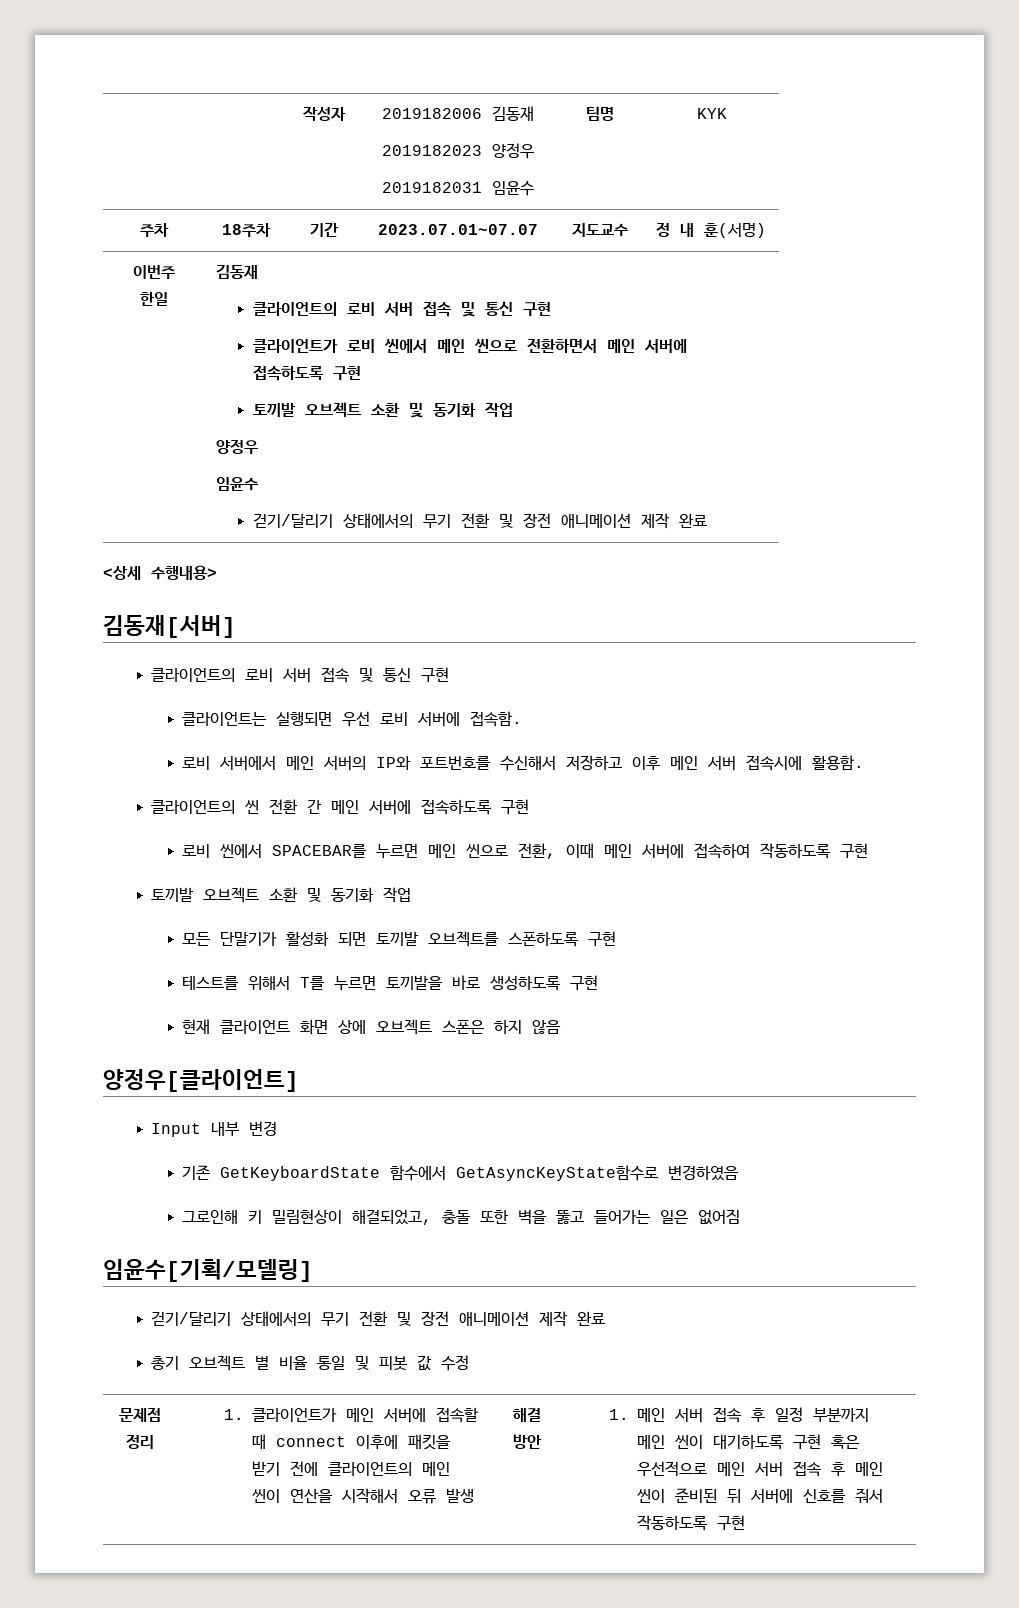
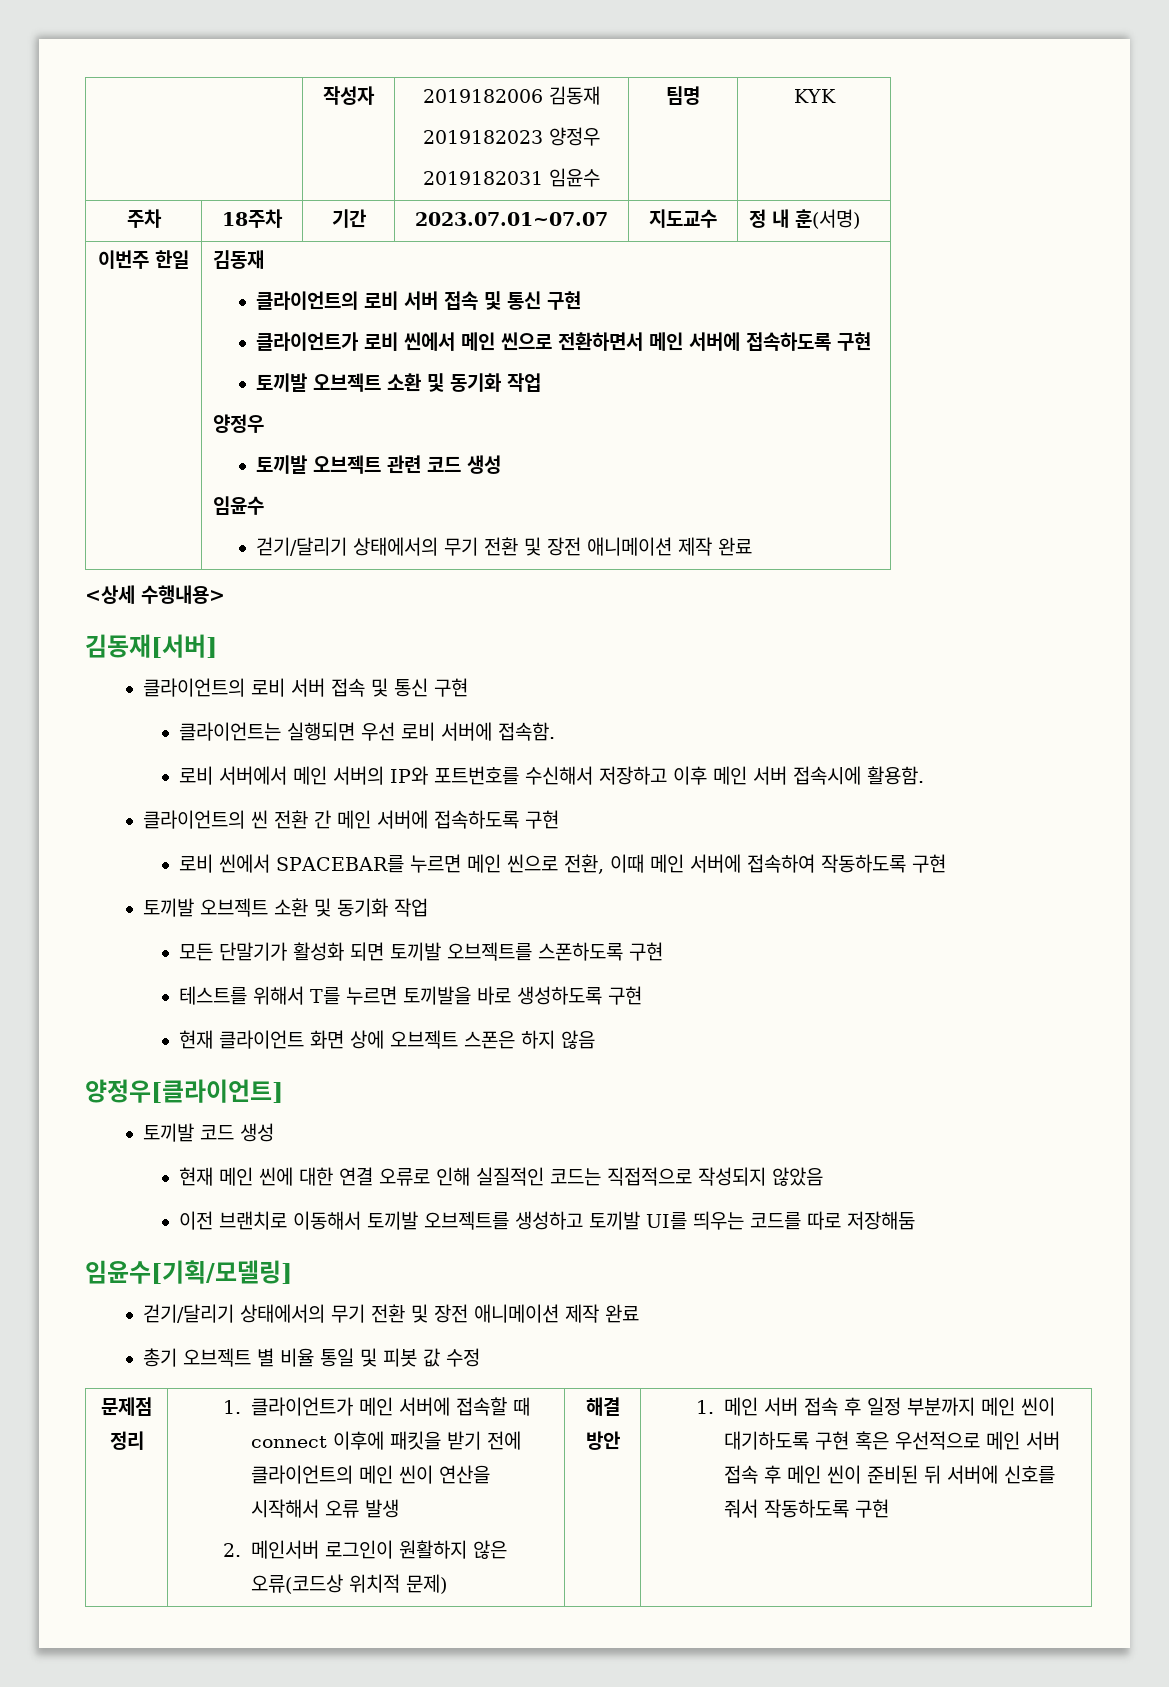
+ 토끼발 오브젝트 관련 코드 생성
- Input 내부 변경
- 기존 GetKeyboardState 함수에서 GetAsyncKeyState함수로 변경하였음
- 그로인해 키 밀림현상이 해결되었고, 충돌 또한 벽을 뚫고 들어가는 일은 없어짐
+ 토끼발 코드 생성
+ 현재 메인 씬에 대한 연결 오류로 인해 실질적인 코드는 직접적으로 작성되지 않았음
+ 이전 브랜치로 이동해서 토끼발 오브젝트를 생성하고 토끼발 UI를 띄우는 코드를 따로 저장해둠
+ 2. 메인서버 로그인이 원활하지 않은 오류(코드상 위치적 문제)

